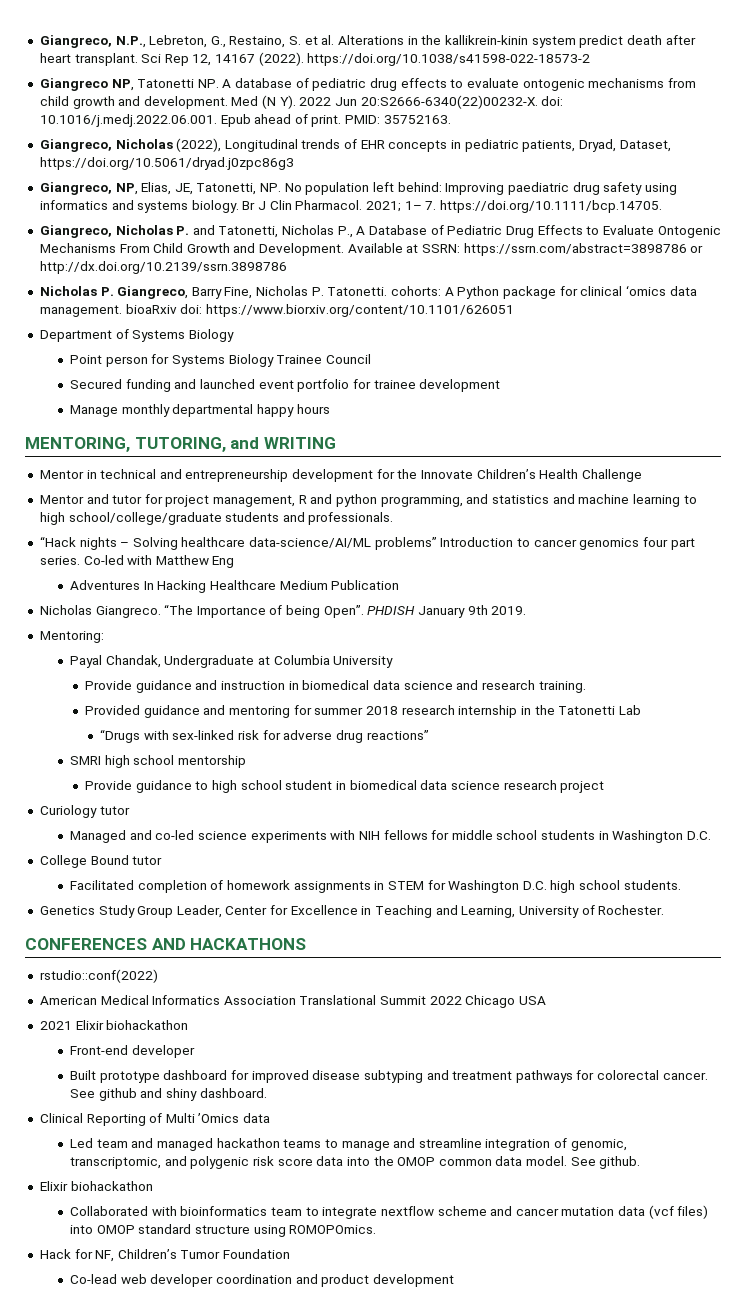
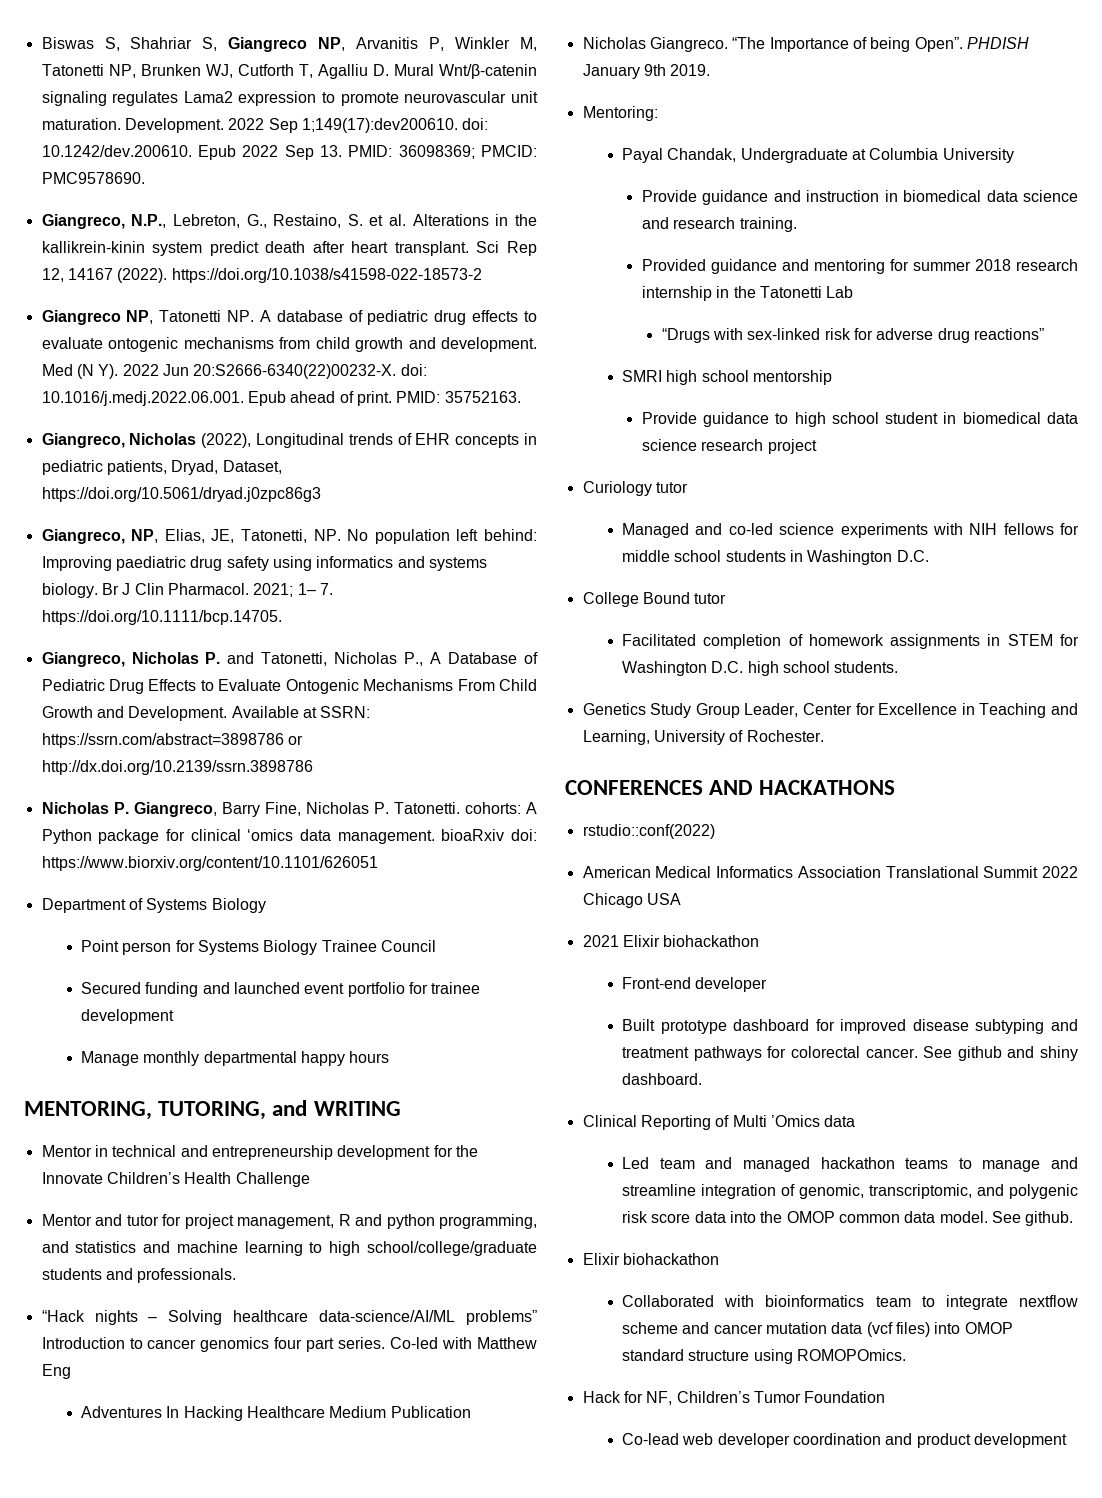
+ Biswas S, Shahriar S, Giangreco NP, Arvanitis P, Winkler M, Tatonetti NP, Brunken WJ, Cutforth T, Agalliu D. Mural Wnt/β-catenin signaling regulates Lama2 expression to promote neurovascular unit maturation. Development. 2022 Sep 1;149(17):dev200610. doi: 10.1242/dev.200610. Epub 2022 Sep 13. PMID: 36098369; PMCID: PMC9578690.

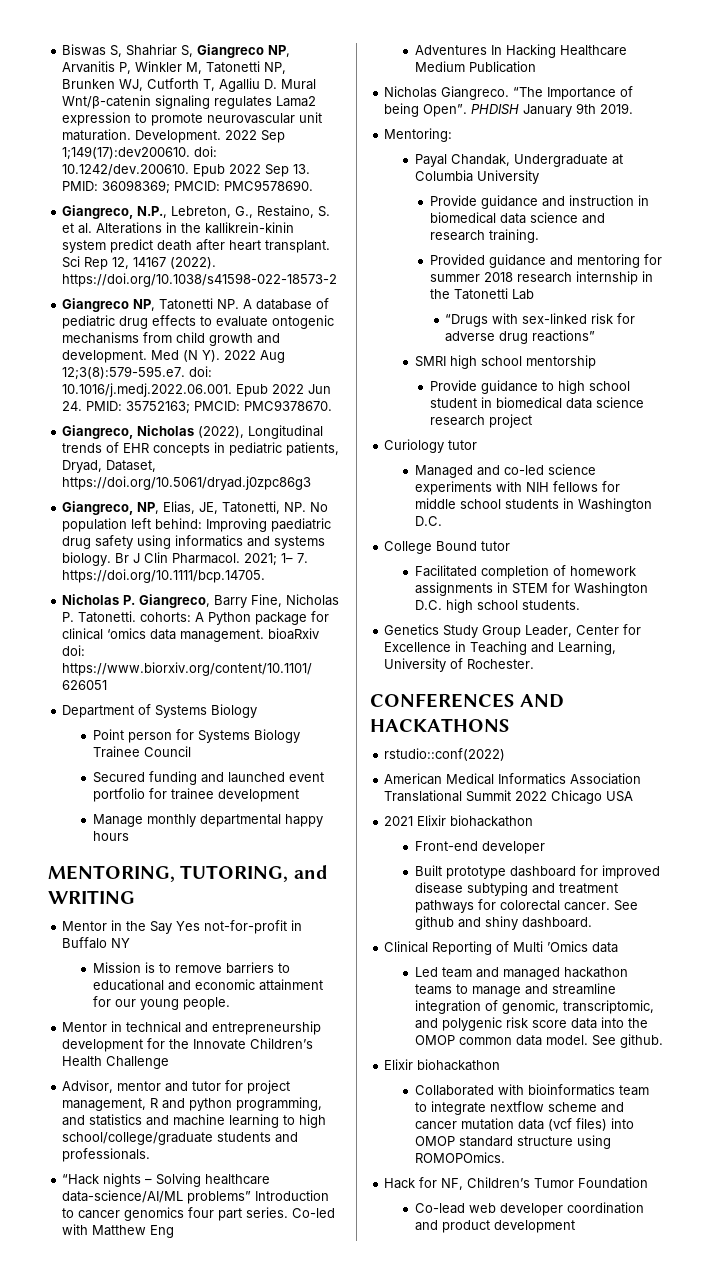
- Med (N Y). 2022 Jun 20:S2666-6340(22)00232-X. doi: 10.1016/j.medj.2022.06.001. Epub ahead of print. PMID: 35752163.
+ Med (N Y). 2022 Aug 12;3(8):579-595.e7. doi: 10.1016/j.medj.2022.06.001. Epub 2022 Jun 24. PMID: 35752163; PMCID: PMC9378670.
- Giangreco, Nicholas P. and Tatonetti, Nicholas P., A Database of Pediatric Drug Effects to Evaluate Ontogenic Mechanisms From Child Growth and Development. Available at SSRN: https://ssrn.com/abstract=3898786 or http://dx.doi.org/10.2139/ssrn.3898786
+ Mentor in the Say Yes not-for-profit in Buffalo NY
+ Mission is to remove barriers to educational and economic attainment for our young people.
- Mentor and tutor for project management, R and python programming, and statistics and machine learning to high school/college/graduate students and professionals.
+ Advisor, mentor and tutor for project management, R and python programming, and statistics and machine learning to high school/college/graduate students and professionals.

